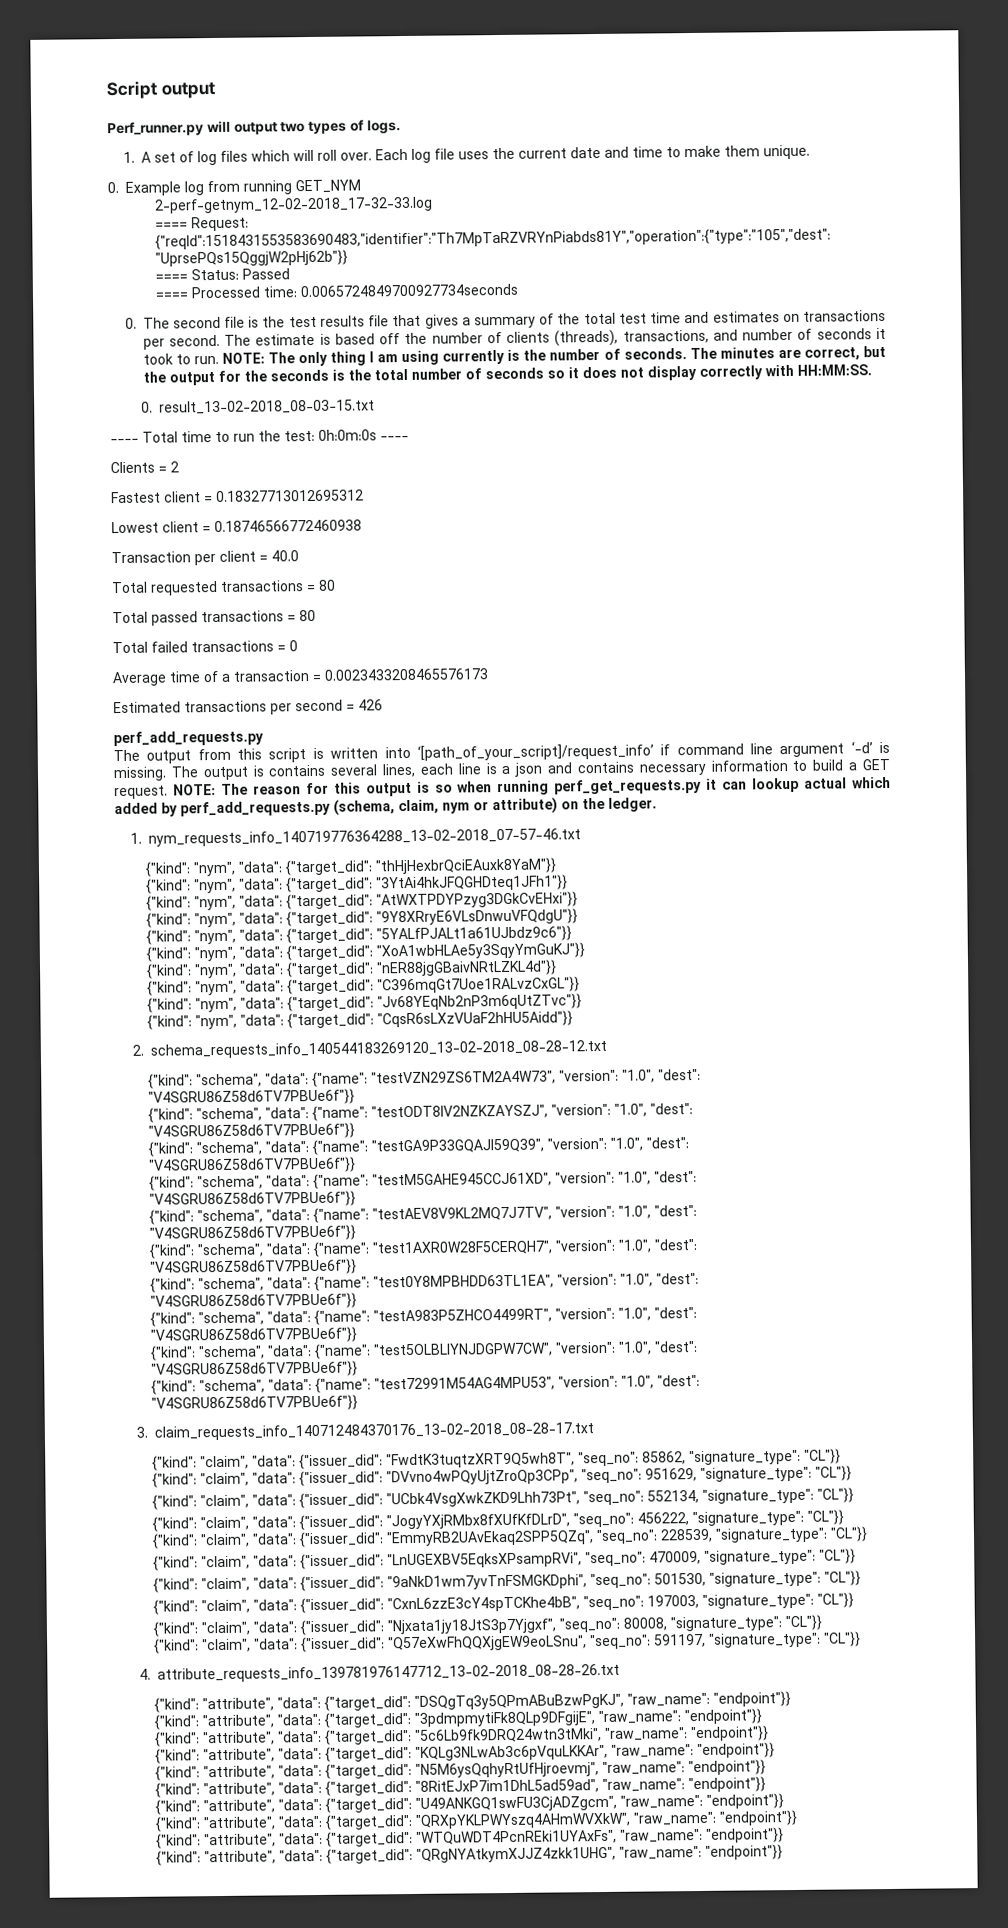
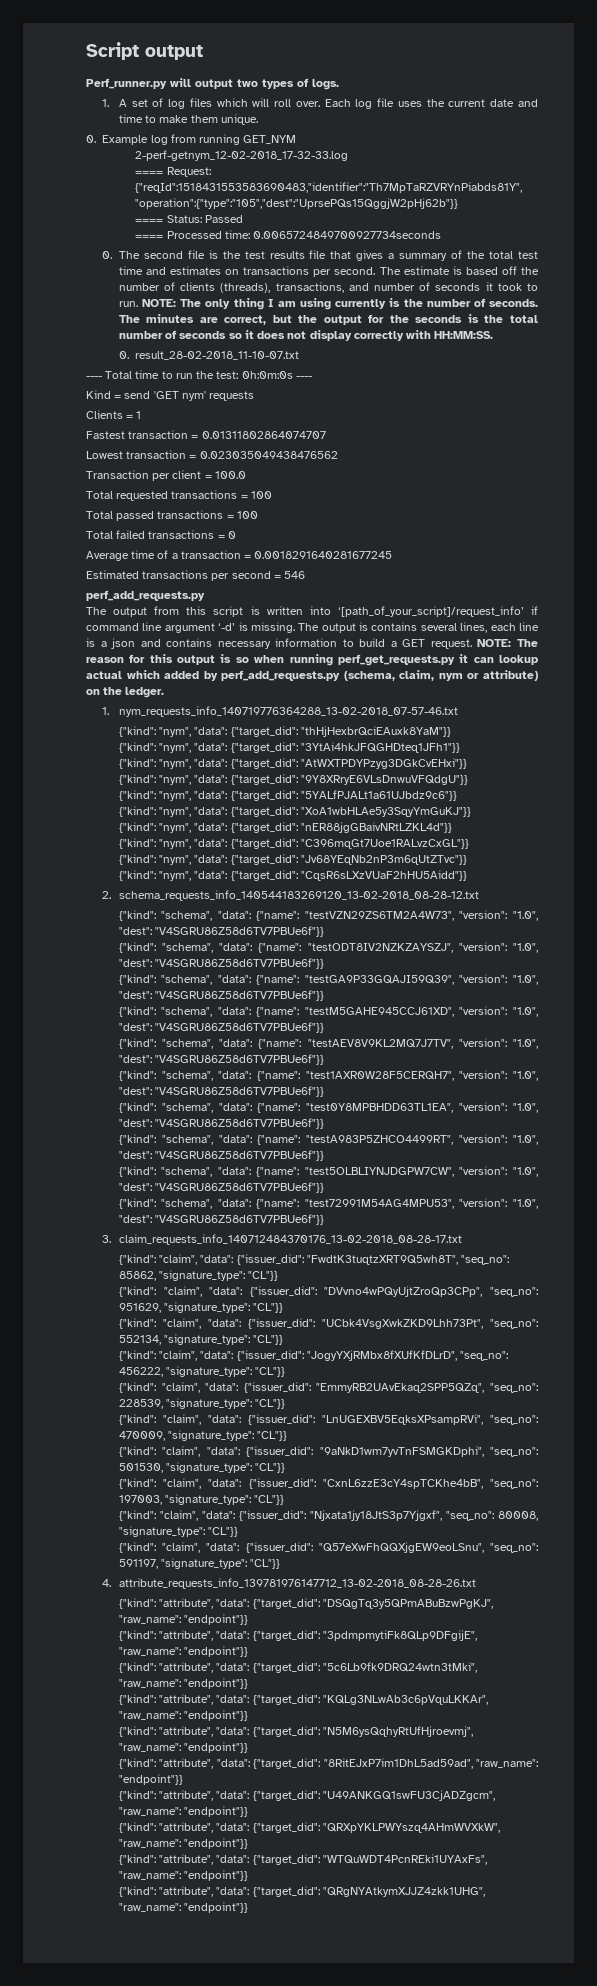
- 0. result_13-02-2018_08-03-15.txt
+ 0. result_28-02-2018_11-10-07.txt
+ Kind = send 'GET nym' requests
- Clients = 2
+ Clients = 1
- Fastest client = 0.18327713012695312
- Lowest client = 0.18746566772460938
+ Fastest transaction = 0.01311802864074707
+ Lowest transaction = 0.023035049438476562
- Transaction per client = 40.0
+ Transaction per client = 100.0
- Total requested transactions = 80
+ Total requested transactions = 100
- Total passed transactions = 80
+ Total passed transactions = 100
- Average time of a transaction = 0.0023433208465576173
+ Average time of a transaction = 0.0018291640281677245
- Estimated transactions per second = 426
+ Estimated transactions per second = 546

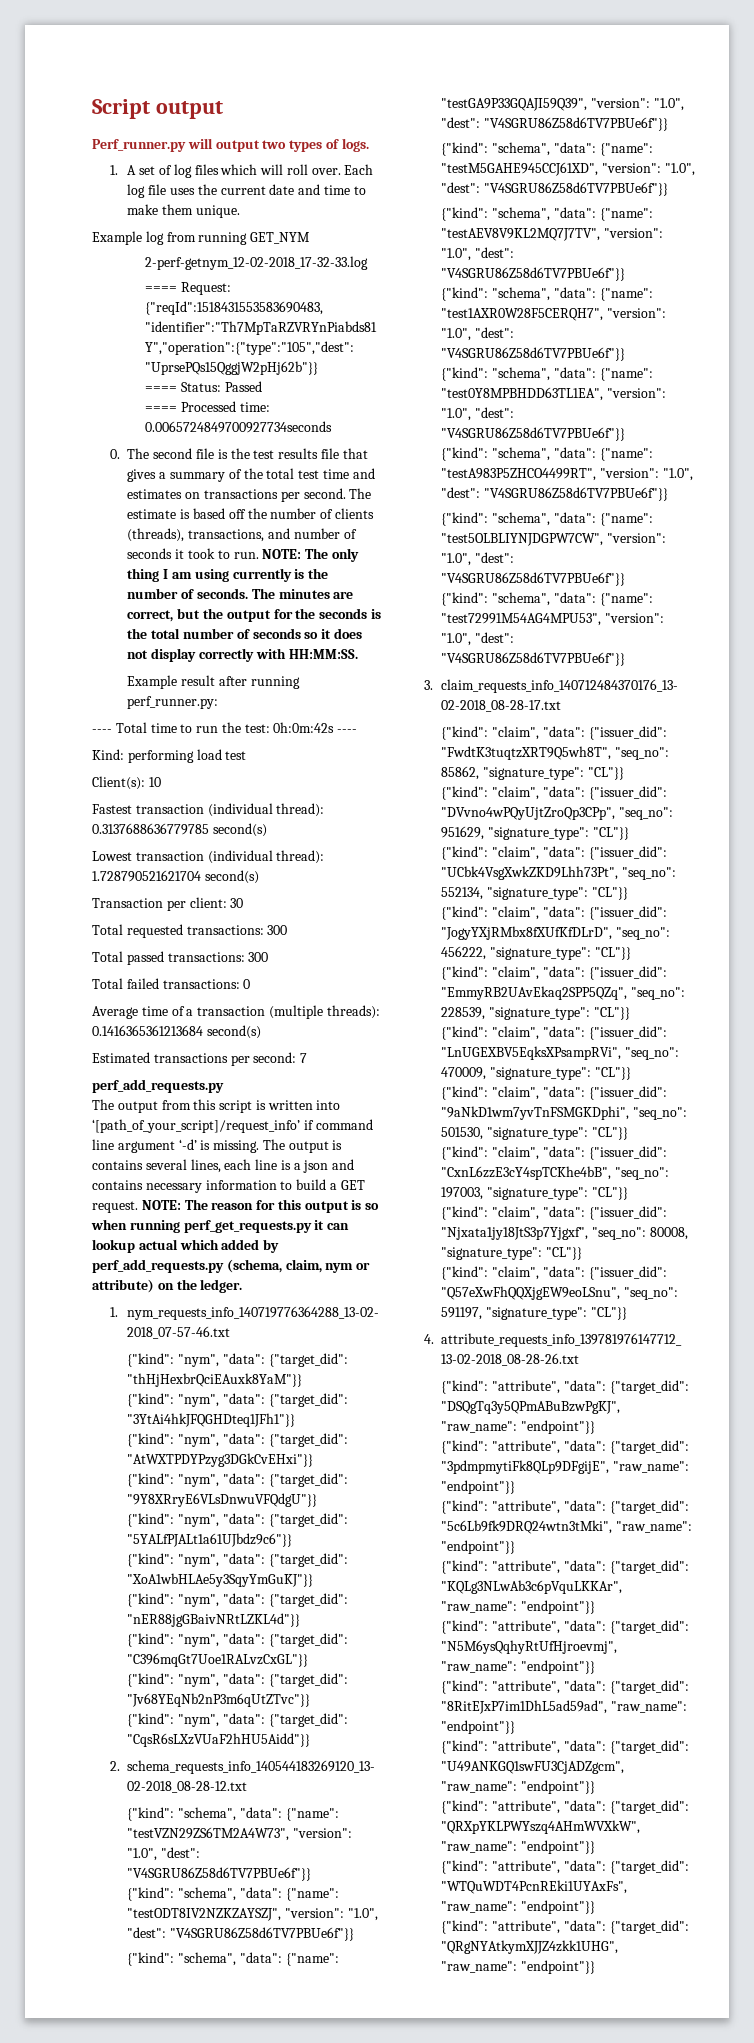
- 0. Example log from running GET_NYM
+ Example log from running GET_NYM
- 0. result_28-02-2018_11-10-07.txt
+ Example result after running perf_runner.py:
- ---- Total time to run the test: 0h:0m:0s ----
+ ---- Total time to run the test: 0h:0m:42s ----
- Kind = send 'GET nym' requests
- Clients = 1
- Fastest transaction = 0.01311802864074707
- Lowest transaction = 0.023035049438476562
+ Kind: performing load test
+ Client(s): 10
+ Fastest transaction (individual thread): 0.3137688636779785 second(s)
+ Lowest transaction (individual thread): 1.728790521621704 second(s)
- Transaction per client = 100.0
+ Transaction per client: 30
- Total requested transactions = 100
+ Total requested transactions: 300
- Total passed transactions = 100
+ Total passed transactions: 300
- Total failed transactions = 0
+ Total failed transactions: 0
- Average time of a transaction = 0.0018291640281677245
+ Average time of a transaction (multiple threads): 0.1416365361213684 second(s)
- Estimated transactions per second = 546
+ Estimated transactions per second: 7

